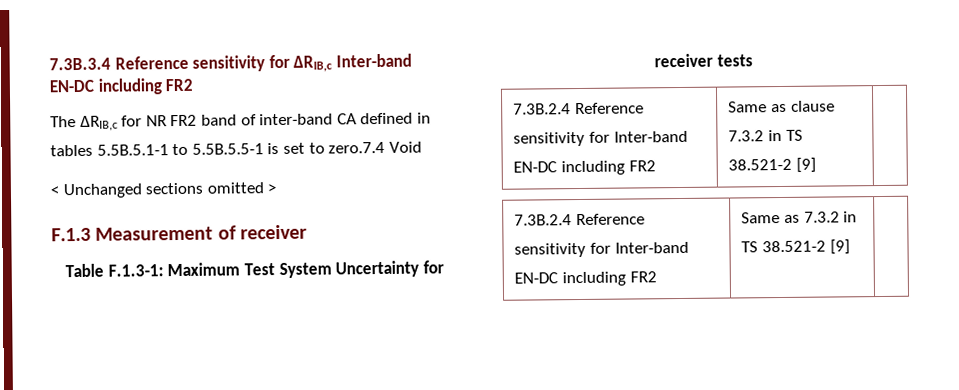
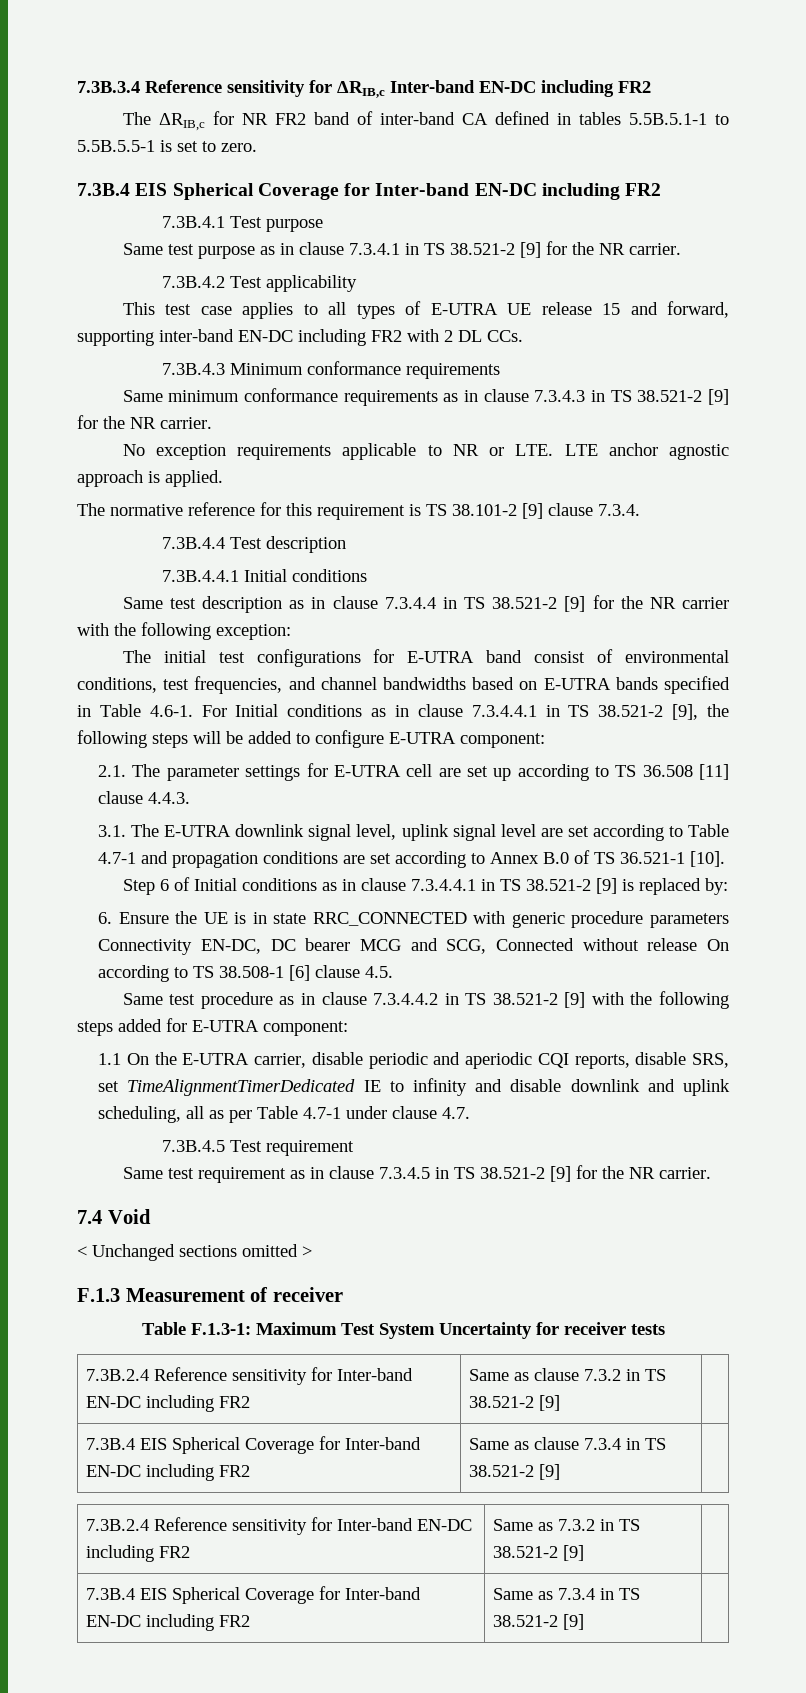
- The ΔRIB,c for NR FR2 band of inter-band CA defined in tables 5.5B.5.1-1 to 5.5B.5.5-1 is set to zero.7.4 Void
+ The ΔRIB,c for NR FR2 band of inter-band CA defined in tables 5.5B.5.1-1 to 5.5B.5.5-1 is set to zero.
+ 7.3B.4 EIS Spherical Coverage for Inter-band EN-DC including FR2
+ 7.3B.4.1 Test purpose
+ Same test purpose as in clause 7.3.4.1 in TS 38.521-2 [9] for the NR carrier.
+ 7.3B.4.2 Test applicability
+ This test case applies to all types of E-UTRA UE release 15 and forward, supporting inter-band EN-DC including FR2 with 2 DL CCs.
+ 7.3B.4.3 Minimum conformance requirements
+ Same minimum conformance requirements as in clause 7.3.4.3 in TS 38.521-2 [9] for the NR carrier.
+ No exception requirements applicable to NR or LTE. LTE anchor agnostic approach is applied.
+ The normative reference for this requirement is TS 38.101-2 [9] clause 7.3.4.
+ 7.3B.4.4 Test description
+ 7.3B.4.4.1 Initial conditions
+ Same test description as in clause 7.3.4.4 in TS 38.521-2 [9] for the NR carrier with the following exception:
+ The initial test configurations for E-UTRA band consist of environmental conditions, test frequencies, and channel bandwidths based on E-UTRA bands specified in Table 4.6-1. For Initial conditions as in clause 7.3.4.4.1 in TS 38.521-2 [9], the following steps will be added to configure E-UTRA component:
+ 2.1. The parameter settings for E-UTRA cell are set up according to TS 36.508 [11] clause 4.4.3.
+ 3.1. The E-UTRA downlink signal level, uplink signal level are set according to Table 4.7-1 and propagation conditions are set according to Annex B.0 of TS 36.521-1 [10].
+ Step 6 of Initial conditions as in clause 7.3.4.4.1 in TS 38.521-2 [9] is replaced by:
+ 6. Ensure the UE is in state RRC_CONNECTED with generic procedure parameters Connectivity EN-DC, DC bearer MCG and SCG, Connected without release On according to TS 38.508-1 [6] clause 4.5.
+ Same test procedure as in clause 7.3.4.4.2 in TS 38.521-2 [9] with the following steps added for E-UTRA component:
+ 1.1 On the E-UTRA carrier, disable periodic and aperiodic CQI reports, disable SRS, set TimeAlignmentTimerDedicated IE to infinity and disable downlink and uplink scheduling, all as per Table 4.7-1 under clause 4.7.
+ 7.3B.4.5 Test requirement
+ Same test requirement as in clause 7.3.4.5 in TS 38.521-2 [9] for the NR carrier.
+ 7.4 Void
+ 7.3B.4 EIS Spherical Coverage for Inter-band EN-DC including FR2 | Same as clause 7.3.4 in TS 38.521-2 [9] |
+ 7.3B.4 EIS Spherical Coverage for Inter-band EN-DC including FR2 | Same as 7.3.4 in TS 38.521-2 [9] |

